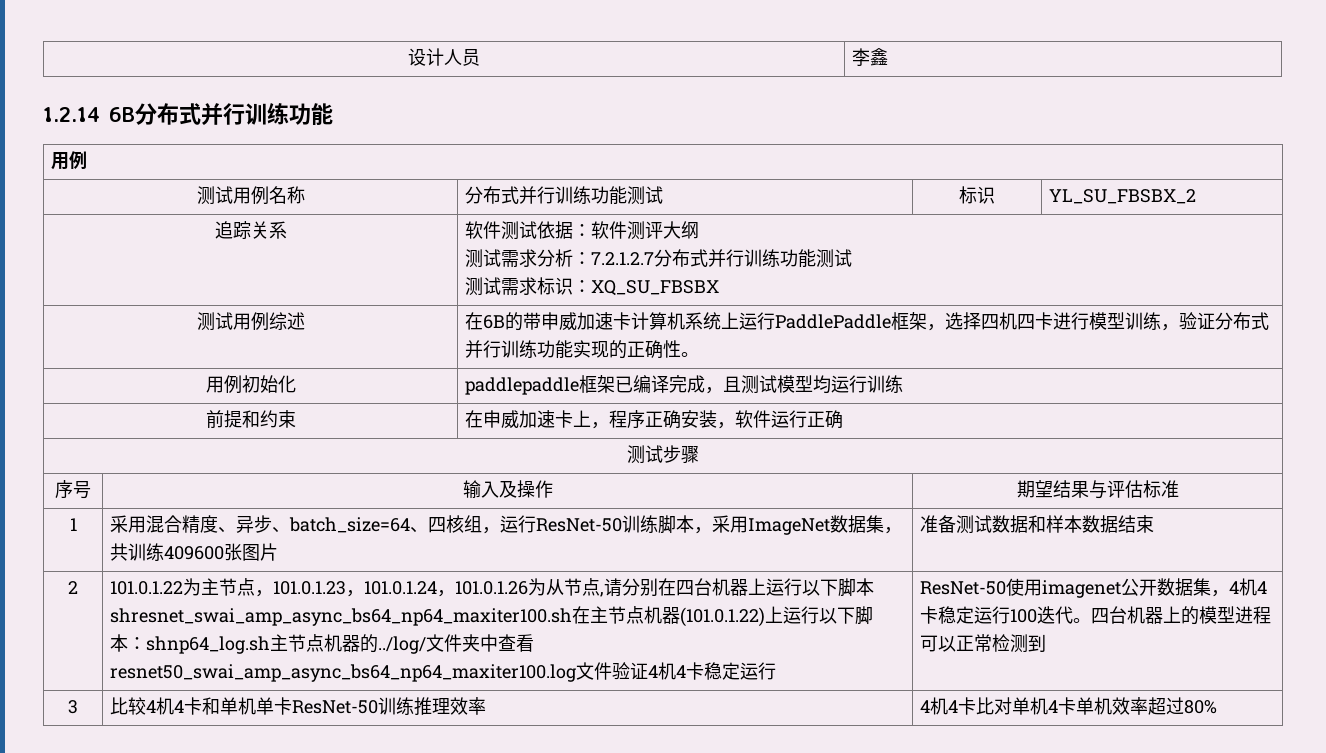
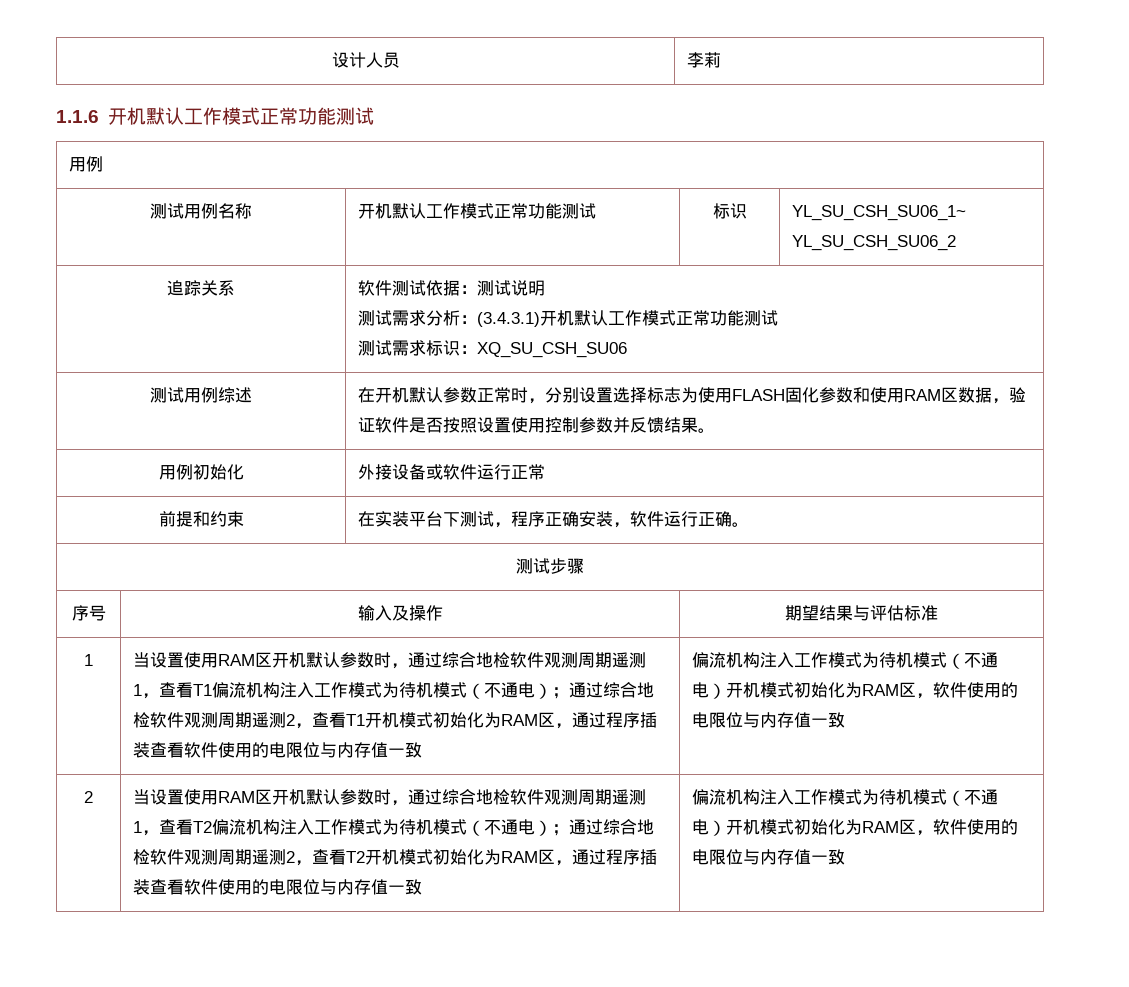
- 设计人员 | 李鑫
- 1.2.14 6B分布式并行训练功能
+ 设计人员 | 李莉
+ 1.1.6开机默认工作模式正常功能测试
- 测试用例名称 | 分布式并行训练功能测试 | 标识 | YL_SU_FBSBX_2
+ 测试用例名称 | 开机默认工作模式正常功能测试 | 标识 | YL_SU_CSH_SU06_1~ YL_SU_CSH_SU06_2
- 追踪关系 | 软件测试依据：软件测评大纲
- 测试需求分析：7.2.1.2.7分布式并行训练功能测试
- 测试需求标识：XQ_SU_FBSBX
+ 追踪关系 | 软件测试依据：测试说明
+ 测试需求分析：(3.4.3.1)开机默认工作模式正常功能测试
+ 测试需求标识：XQ_SU_CSH_SU06
- 测试用例综述 | 在6B的带申威加速卡计算机系统上运行PaddlePaddle框架，选择四机四卡进行模型训练，验证分布式并行训练功能实现的正确性。
- 用例初始化 | paddlepaddle框架已编译完成，且测试模型均运行训练
+ 测试用例综述 | 在开机默认参数正常时，分别设置选择标志为使用FLASH固化参数和使用RAM区数据，验证软件是否按照设置使用控制参数并反馈结果。
+ 用例初始化 | 外接设备或软件运行正常
- 前提和约束 | 在申威加速卡上，程序正确安装，软件运行正确
+ 前提和约束 | 在实装平台下测试，程序正确安装，软件运行正确。
- 采用混合精度、异步、batch_size=64、四核组，运行ResNet-50训练脚本，采用ImageNet数据集，共训练409600张图片 | 准备测试数据和样本数据结束
- 2 | 101.0.1.22为主节点，101.0.1.23，101.0.1.24，101.0.1.26为从节点,请分别在四台机器上运行以下脚本shresnet_swai_amp_async_bs64_np64_maxiter100.sh在主节点机器(101.0.1.22)上运行以下脚本：shnp64_log.sh主节点机器的../log/文件夹中查看resnet50_swai_amp_async_bs64_np64_maxiter100.log文件验证4机4卡稳定运行 | ResNet-50使用imagenet公开数据集，4机4卡稳定运行100迭代。四台机器上的模型进程可以正常检测到
- 3 | 比较4机4卡和单机单卡ResNet-50训练推理效率 | 4机4卡比对单机4卡单机效率超过80%
+ 当设置使用RAM区开机默认参数时，通过综合地检软件观测周期遥测1，查看T1偏流机构注入工作模式为待机模式（不通电）；通过综合地检软件观测周期遥测2，查看T1开机模式初始化为RAM区，通过程序插装查看软件使用的电限位与内存值一致 | 偏流机构注入工作模式为待机模式（不通电）开机模式初始化为RAM区，软件使用的电限位与内存值一致
+ 2 | 当设置使用RAM区开机默认参数时，通过综合地检软件观测周期遥测1，查看T2偏流机构注入工作模式为待机模式（不通电）；通过综合地检软件观测周期遥测2，查看T2开机模式初始化为RAM区，通过程序插装查看软件使用的电限位与内存值一致 | 偏流机构注入工作模式为待机模式（不通电）开机模式初始化为RAM区，软件使用的电限位与内存值一致

